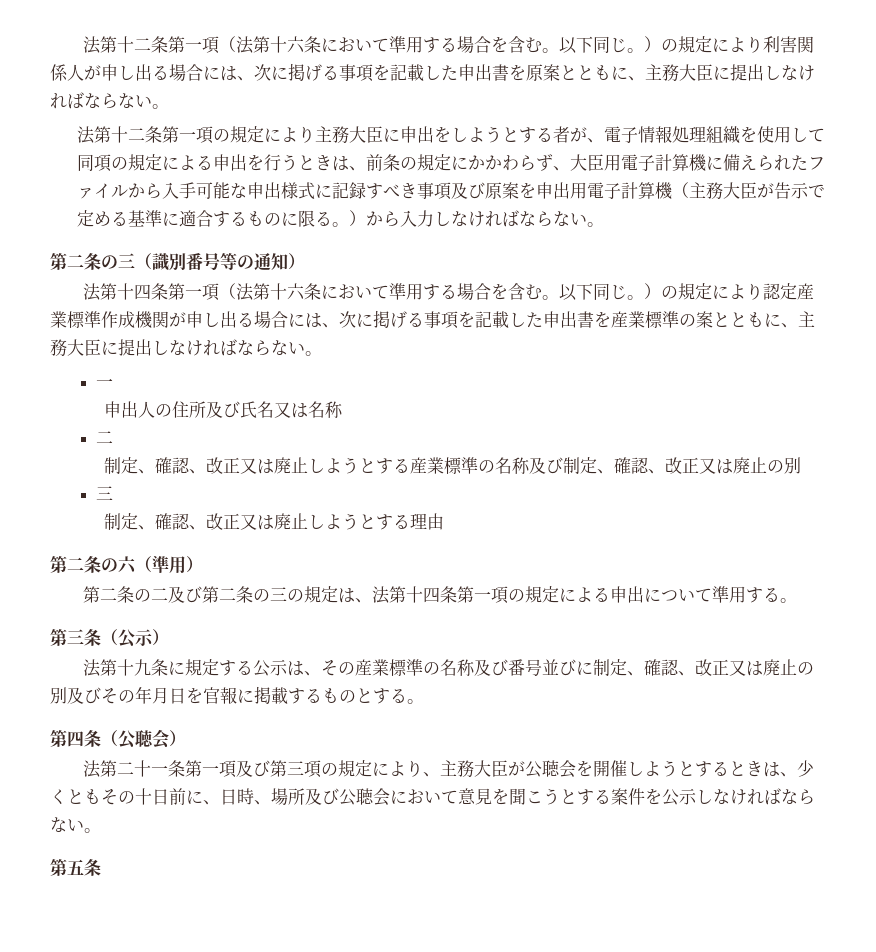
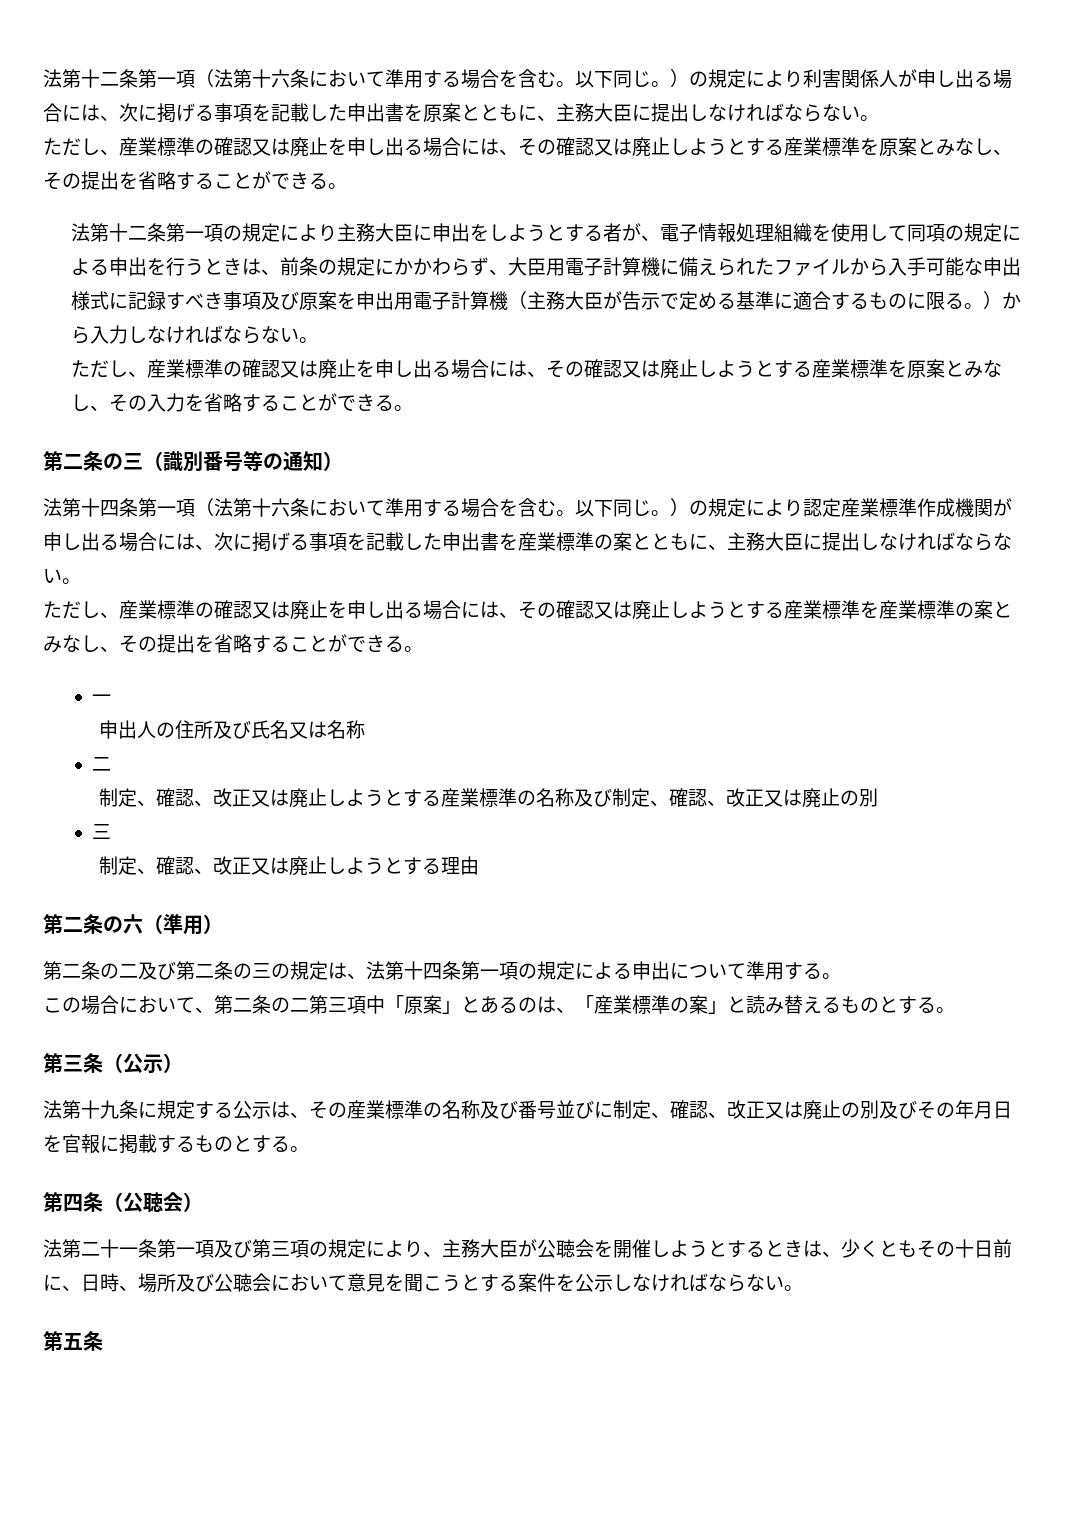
+ ただし、産業標準の確認又は廃止を申し出る場合には、その確認又は廃止しようとする産業標準を原案とみなし、その提出を省略することができる。
+ ただし、産業標準の確認又は廃止を申し出る場合には、その確認又は廃止しようとする産業標準を原案とみなし、その入力を省略することができる。
+ ただし、産業標準の確認又は廃止を申し出る場合には、その確認又は廃止しようとする産業標準を産業標準の案とみなし、その提出を省略することができる。
+ この場合において、第二条の二第三項中「原案」とあるのは、「産業標準の案」と読み替えるものとする。

